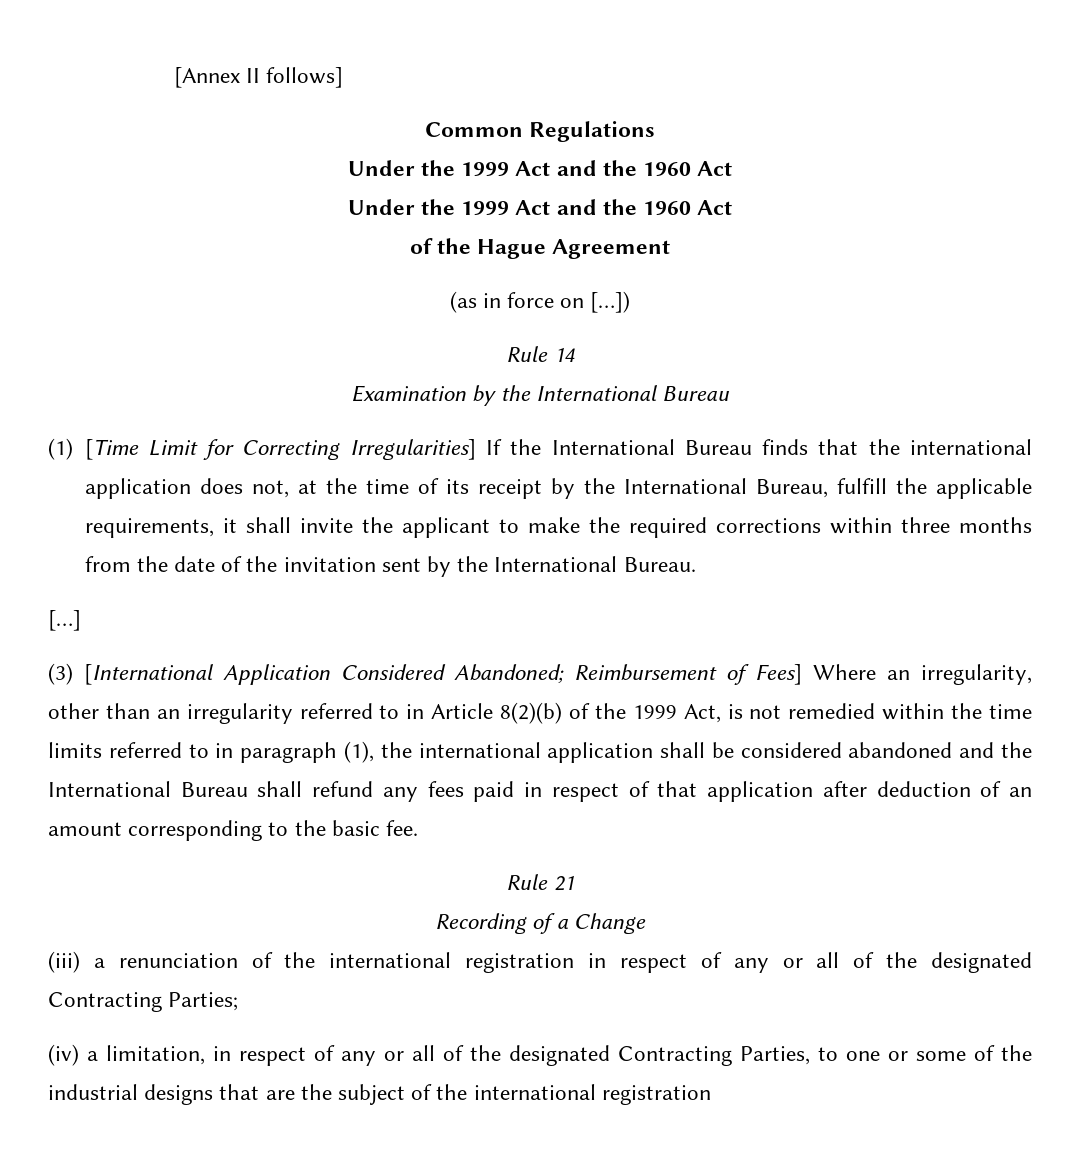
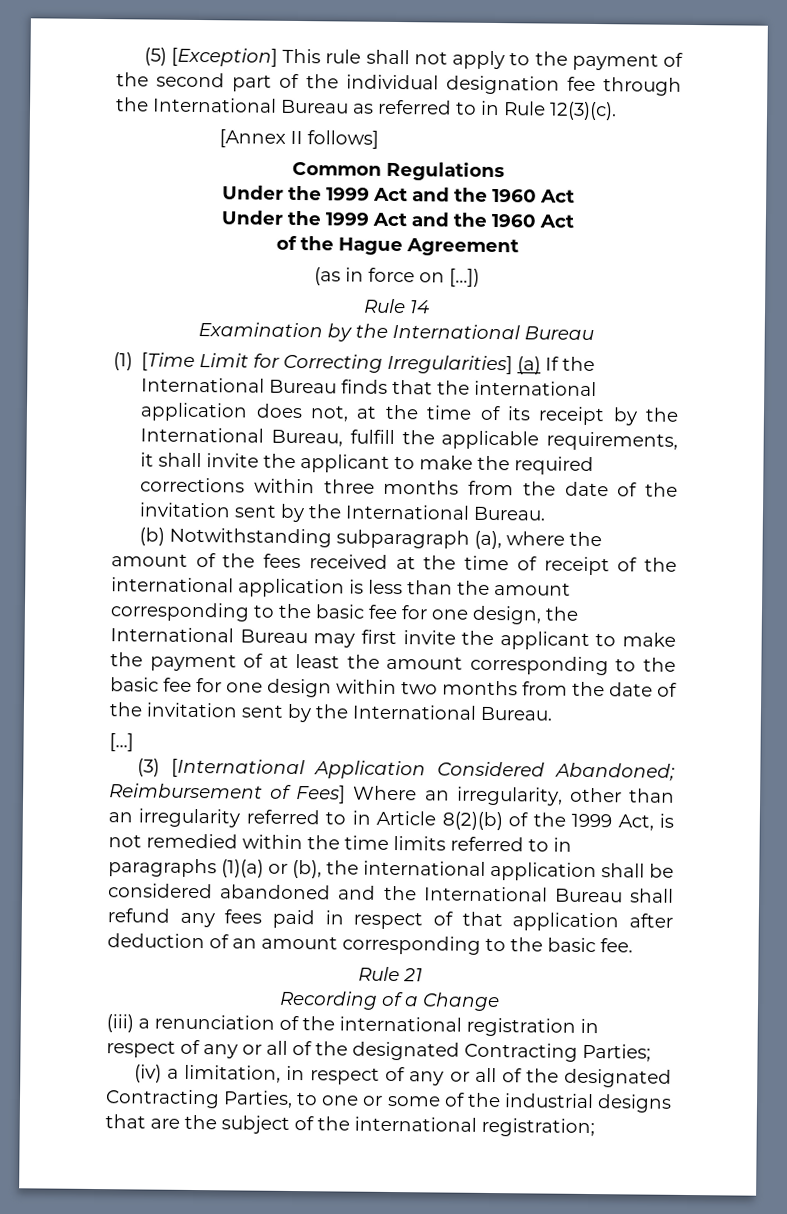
+ (5) [Exception] This rule shall not apply to the payment of the second part of the individual designation fee through the International Bureau as referred to in Rule 12(3)(c).
- (1) [Time Limit for Correcting Irregularities] If the International Bureau finds that the international application does not, at the time of its receipt by the International Bureau, fulfill the applicable requirements, it shall invite the applicant to make the required corrections within three months from the date of the invitation sent by the International Bureau.
+ (1) [Time Limit for Correcting Irregularities] (a) If the International Bureau finds that the international application does not, at the time of its receipt by the International Bureau, fulfill the applicable requirements, it shall invite the applicant to make the required corrections within three months from the date of the invitation sent by the International Bureau.
+ (b) Notwithstanding subparagraph (a), where the amount of the fees received at the time of receipt of the international application is less than the amount corresponding to the basic fee for one design, the International Bureau may first invite the applicant to make the payment of at least the amount corresponding to the basic fee for one design within two months from the date of the invitation sent by the International Bureau.
- Reimbursement of Fees] Where an irregularity, other than an irregularity referred to in Article 8(2)(b) of the 1999 Act, is not remedied within the time limits referred to in paragraph (1), the international application shall be considered abandoned and the International Bureau shall refund any fees paid in respect of that application after deduction of an amount corresponding to the basic fee.
+ Reimbursement of Fees] Where an irregularity, other than an irregularity referred to in Article 8(2)(b) of the 1999 Act, is not remedied within the time limits referred to in paragraphs (1)(a) or (b), the international application shall be considered abandoned and the International Bureau shall refund any fees paid in respect of that application after deduction of an amount corresponding to the basic fee.
- (iv) a limitation, in respect of any or all of the designated Contracting Parties, to one or some of the industrial designs that are the subject of the international registration
+ (iv) a limitation, in respect of any or all of the designated Contracting Parties, to one or some of the industrial designs that are the subject of the international registration;

